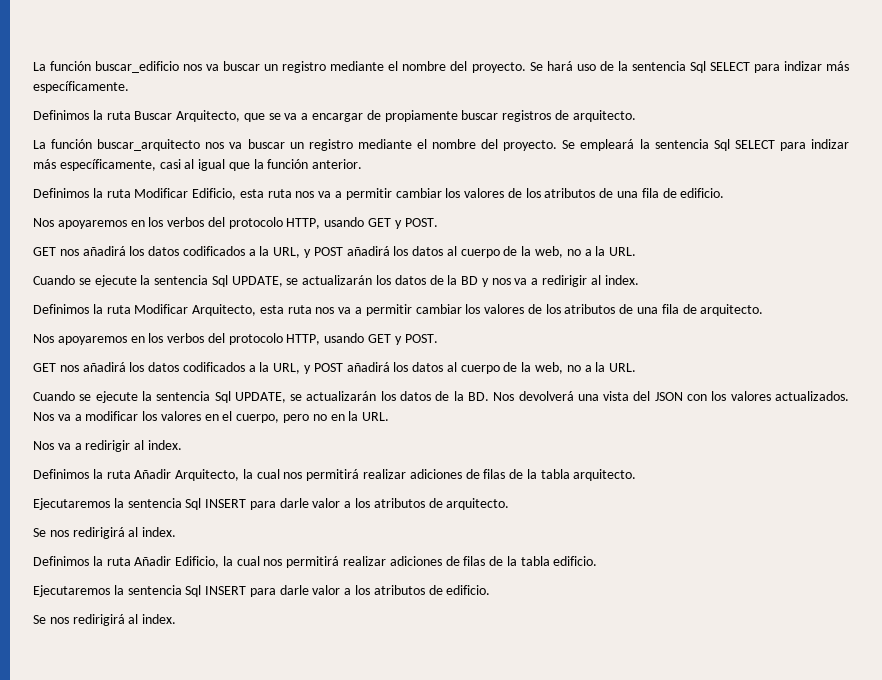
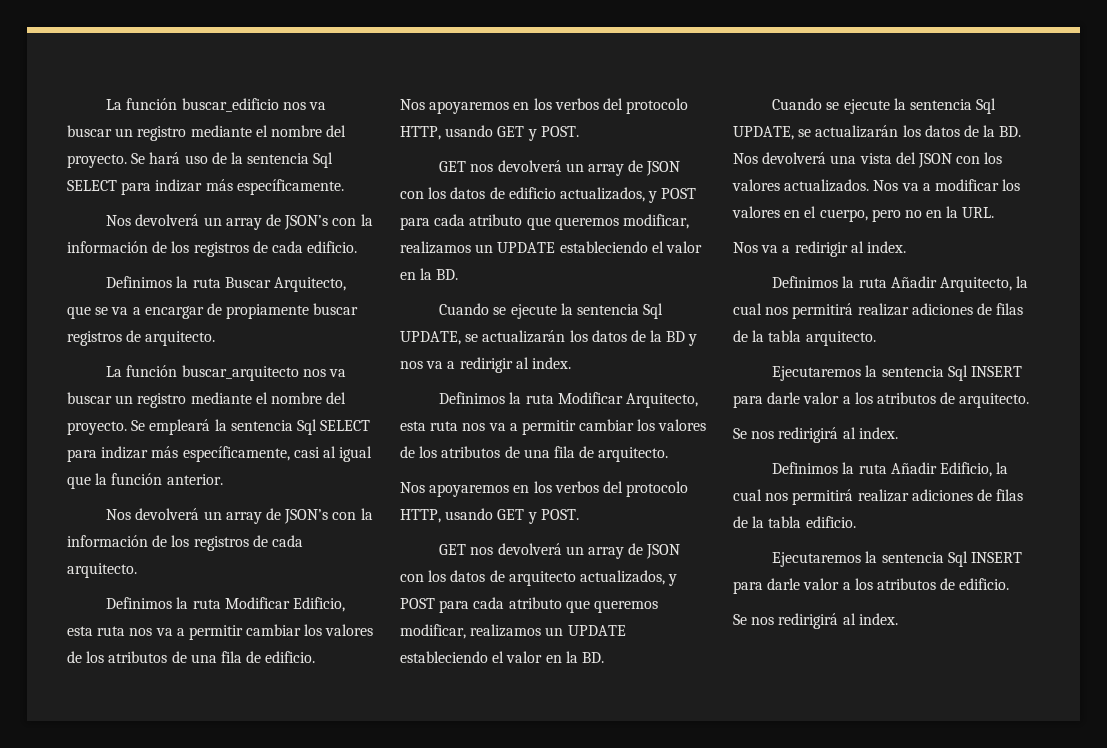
+ Nos devolverá un array de JSON’s con la información de los registros de cada edificio.
+ Nos devolverá un array de JSON’s con la información de los registros de cada arquitecto.
  Definimos la ruta Modificar Edificio, esta ruta nos va a permitir cambiar los valores de los atributos de una fila de edificio.
  Nos apoyaremos en los verbos del protocolo HTTP, usando GET y POST.
- GET nos añadirá los datos codificados a la URL, y POST añadirá los datos al cuerpo de la web, no a la URL.
+ GET nos devolverá un array de JSON con los datos de edificio actualizados, y POST para cada atributo que queremos modificar, realizamos un UPDATE estableciendo el valor en la BD.
  Definimos la ruta Modificar Arquitecto, esta ruta nos va a permitir cambiar los valores de los atributos de una fila de arquitecto.
  Nos apoyaremos en los verbos del protocolo HTTP, usando GET y POST.
- GET nos añadirá los datos codificados a la URL, y POST añadirá los datos al cuerpo de la web, no a la URL.
+ GET nos devolverá un array de JSON con los datos de arquitecto actualizados, y POST para cada atributo que queremos modificar, realizamos un UPDATE estableciendo el valor en la BD.

